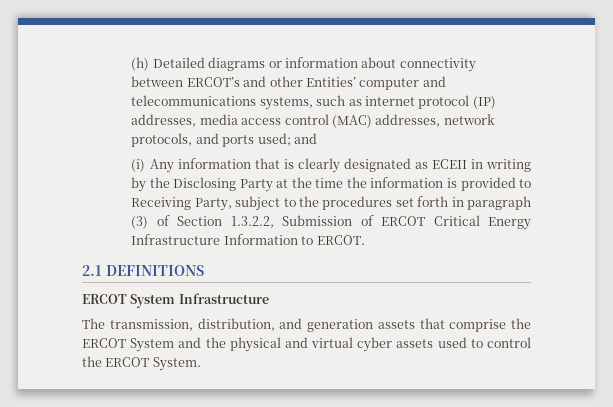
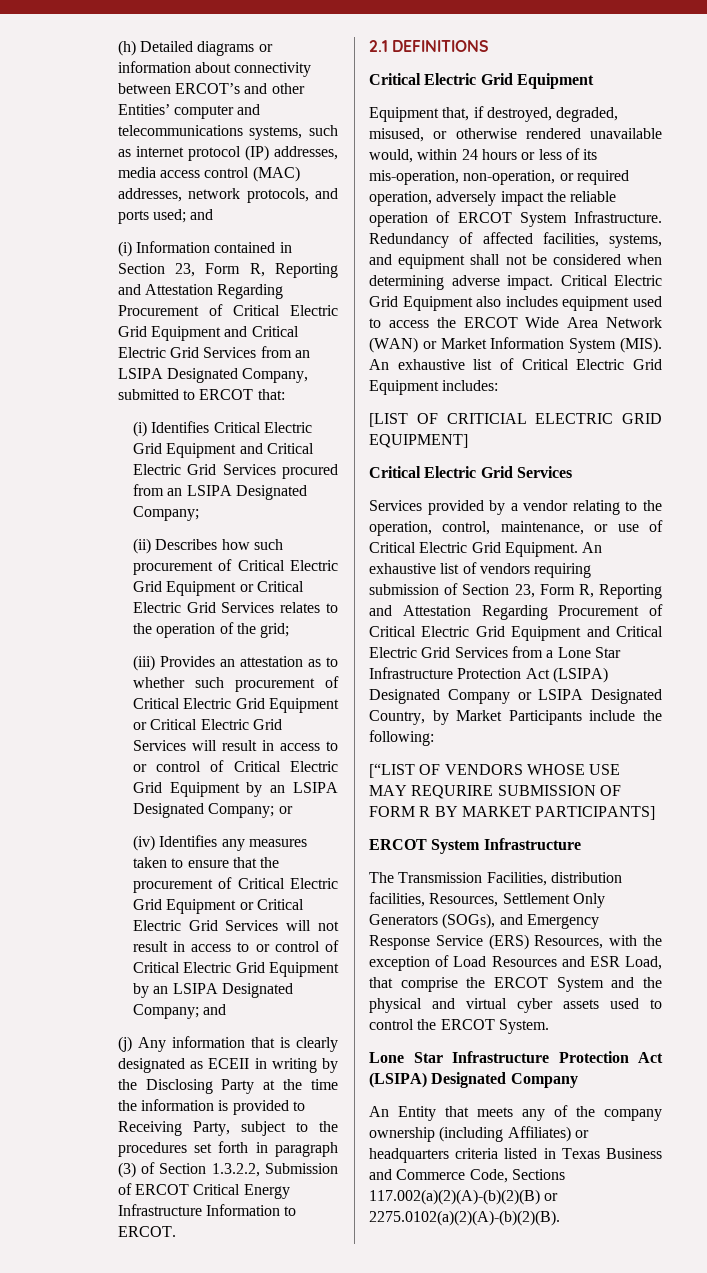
- (i) Any information that is clearly designated as ECEII in writing by the Disclosing Party at the time the information is provided to Receiving Party, subject to the procedures set forth in paragraph (3) of Section 1.3.2.2, Submission of ERCOT Critical Energy Infrastructure Information to ERCOT.
+ (i) Information contained in Section 23, Form R, Reporting and Attestation Regarding Procurement of Critical Electric Grid Equipment and Critical Electric Grid Services from an LSIPA Designated Company, submitted to ERCOT that:
+ (i) Identifies Critical Electric Grid Equipment and Critical Electric Grid Services procured from an LSIPA Designated Company;
+ (ii) Describes how such procurement of Critical Electric Grid Equipment or Critical Electric Grid Services relates to the operation of the grid;
+ (iii) Provides an attestation as to whether such procurement of Critical Electric Grid Equipment or Critical Electric Grid Services will result in access to or control of Critical Electric Grid Equipment by an LSIPA Designated Company; or
+ (iv) Identifies any measures taken to ensure that the procurement of Critical Electric Grid Equipment or Critical Electric Grid Services will not result in access to or control of Critical Electric Grid Equipment by an LSIPA Designated Company; and
+ (j) Any information that is clearly designated as ECEII in writing by the Disclosing Party at the time the information is provided to Receiving Party, subject to the procedures set forth in paragraph (3) of Section 1.3.2.2, Submission of ERCOT Critical Energy Infrastructure Information to ERCOT.
  2.1 DEFINITIONS
+ Critical Electric Grid Equipment
+ Equipment that, if destroyed, degraded, misused, or otherwise rendered unavailable would, within 24 hours or less of its mis-operation, non-operation, or required operation, adversely impact the reliable operation of ERCOT System Infrastructure. Redundancy of affected facilities, systems, and equipment shall not be considered when determining adverse impact. Critical Electric Grid Equipment also includes equipment used to access the ERCOT Wide Area Network (WAN) or Market Information System (MIS). An exhaustive list of Critical Electric Grid Equipment includes:
+ [LIST OF CRITICIAL ELECTRIC GRID EQUIPMENT]
+ Critical Electric Grid Services
+ Services provided by a vendor relating to the operation, control, maintenance, or use of Critical Electric Grid Equipment. An exhaustive list of vendors requiring submission of Section 23, Form R, Reporting and Attestation Regarding Procurement of Critical Electric Grid Equipment and Critical Electric Grid Services from a Lone Star Infrastructure Protection Act (LSIPA) Designated Company or LSIPA Designated Country, by Market Participants include the following:
+ [“LIST OF VENDORS WHOSE USE MAY REQURIRE SUBMISSION OF FORM R BY MARKET PARTICIPANTS]
  ERCOT System Infrastructure
- The transmission, distribution, and generation assets that comprise the ERCOT System and the physical and virtual cyber assets used to control the ERCOT System.
+ The Transmission Facilities, distribution facilities, Resources, Settlement Only Generators (SOGs), and Emergency Response Service (ERS) Resources, with the exception of Load Resources and ESR Load, that comprise the ERCOT System and the physical and virtual cyber assets used to control the ERCOT System.
+ Lone Star Infrastructure Protection Act (LSIPA) Designated Company
+ An Entity that meets any of the company ownership (including Affiliates) or headquarters criteria listed in Texas Business and Commerce Code, Sections 117.002(a)(2)(A)-(b)(2)(B) or 2275.0102(a)(2)(A)-(b)(2)(B).

